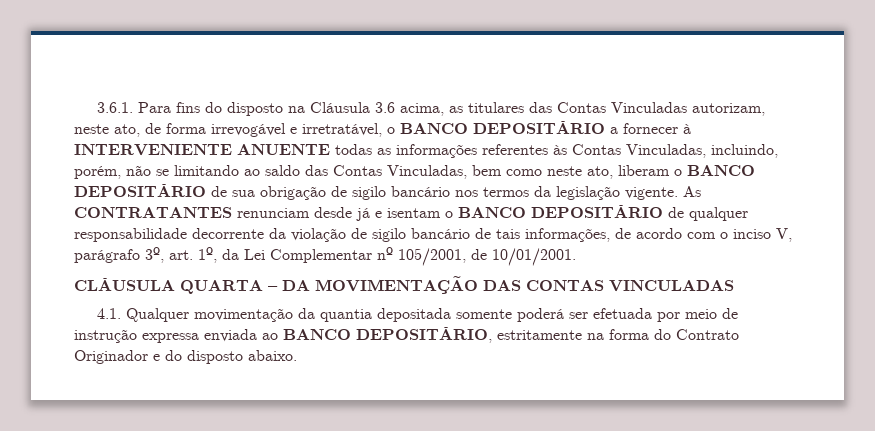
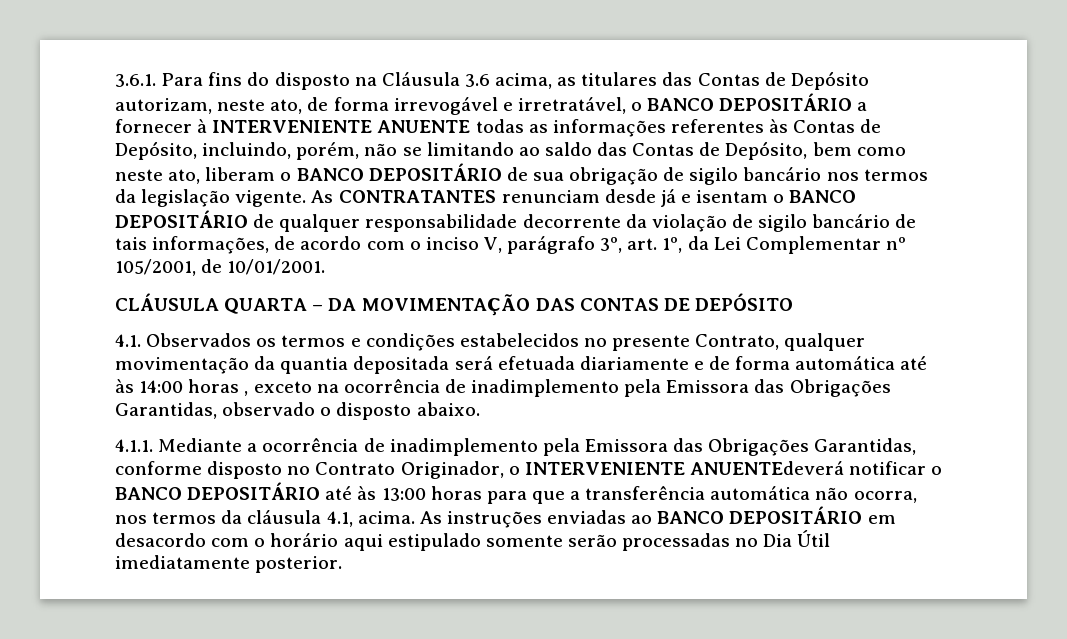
- 3.6.1. Para fins do disposto na Cláusula 3.6 acima, as titulares das Contas Vinculadas autorizam, neste ato, de forma irrevogável e irretratável, o BANCO DEPOSITÁRIO a fornecer à INTERVENIENTE ANUENTE todas as informações referentes às Contas Vinculadas, incluindo, porém, não se limitando ao saldo das Contas Vinculadas, bem como neste ato, liberam o BANCO DEPOSITÁRIO de sua obrigação de sigilo bancário nos termos da legislação vigente.
+ 3.6.1. Para fins do disposto na Cláusula 3.6 acima, as titulares das Contas de Depósito autorizam, neste ato, de forma irrevogável e irretratável, o BANCO DEPOSITÁRIO a fornecer à INTERVENIENTE ANUENTE todas as informações referentes às Contas de Depósito, incluindo, porém, não se limitando ao saldo das Contas de Depósito, bem como neste ato, liberam o BANCO DEPOSITÁRIO de sua obrigação de sigilo bancário nos termos da legislação vigente.
- CLÁUSULA QUARTA – DA MOVIMENTAÇÃO DAS CONTAS VINCULADAS
+ CLÁUSULA QUARTA – DA MOVIMENTAÇÃO DAS CONTAS DE DEPÓSITO
- 4.1. Qualquer movimentação da quantia depositada somente poderá ser efetuada por meio de instrução expressa enviada ao BANCO DEPOSITÁRIO, estritamente na forma do Contrato Originador e do disposto abaixo.
+ 4.1. Observados os termos e condições estabelecidos no presente Contrato, qualquer movimentação da quantia depositada será efetuada diariamente e de forma automática até às 14:00 horas , exceto na ocorrência de inadimplemento pela Emissora das Obrigações Garantidas, observado o disposto abaixo.
+ 4.1.1. Mediante a ocorrência de inadimplemento pela Emissora das Obrigações Garantidas, conforme disposto no Contrato Originador, o INTERVENIENTE ANUENTEdeverá notificar o BANCO DEPOSITÁRIO até às 13:00 horas para que a transferência automática não ocorra, nos termos da cláusula 4.1, acima. As instruções enviadas ao BANCO DEPOSITÁRIO em desacordo com o horário aqui estipulado somente serão processadas no Dia Útil imediatamente posterior.

